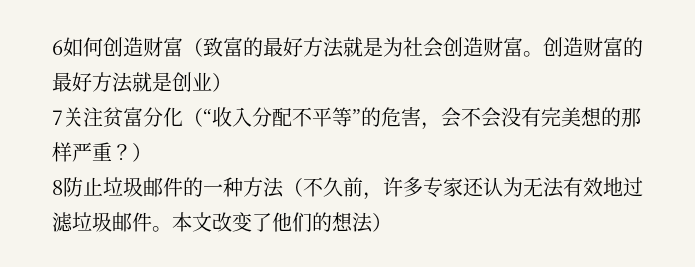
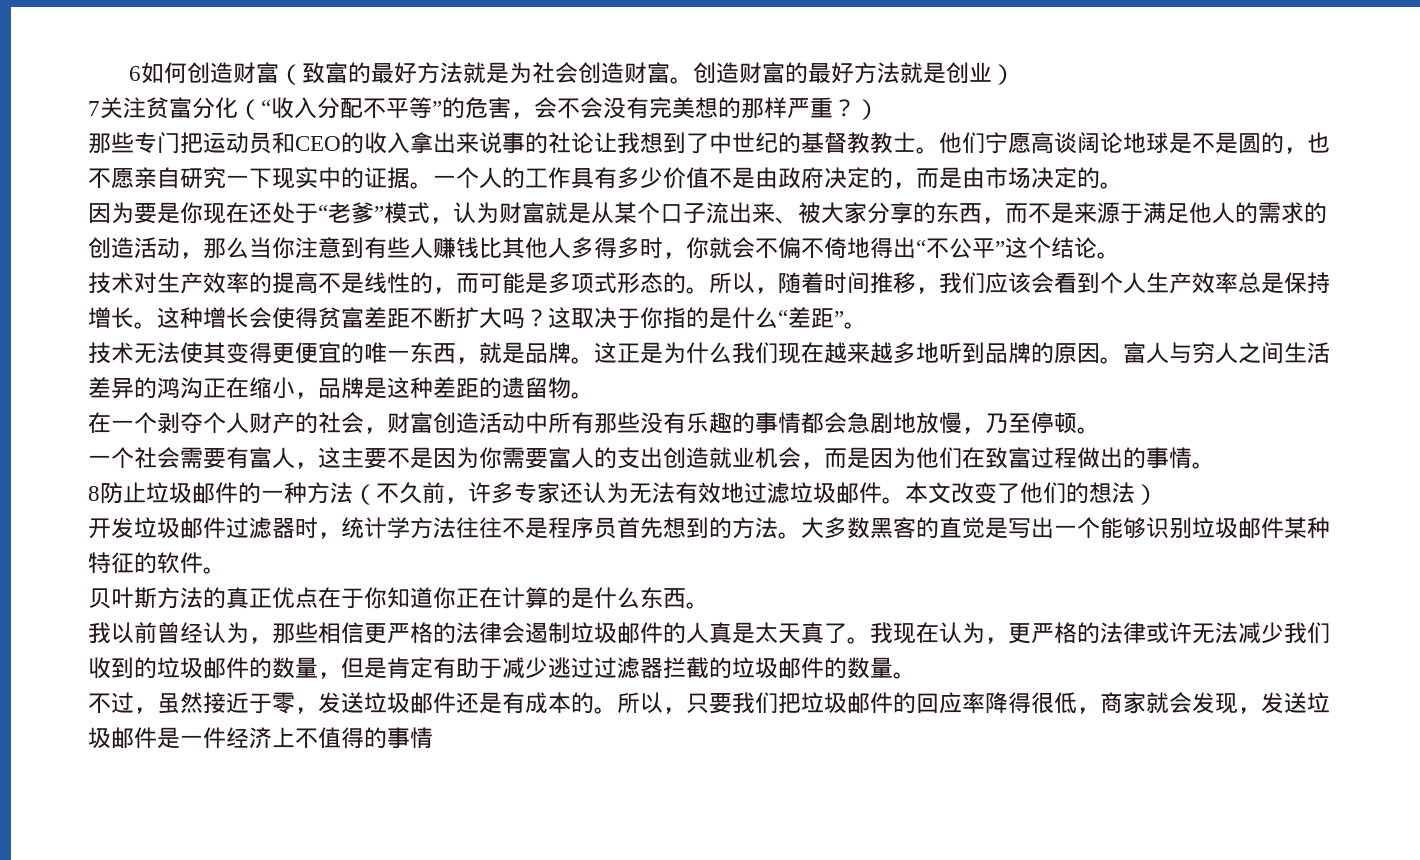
+ 那些专门把运动员和CEO的收入拿出来说事的社论让我想到了中世纪的基督教教士。他们宁愿高谈阔论地球是不是圆的，也不愿亲自研究一下现实中的证据。一个人的工作具有多少价值不是由政府决定的，而是由市场决定的。
+ 因为要是你现在还处于“老爹”模式，认为财富就是从某个口子流出来、被大家分享的东西，而不是来源于满足他人的需求的创造活动，那么当你注意到有些人赚钱比其他人多得多时，你就会不偏不倚地得出“不公平”这个结论。
+ 技术对生产效率的提高不是线性的，而可能是多项式形态的。所以，随着时间推移，我们应该会看到个人生产效率总是保持增长。这种增长会使得贫富差距不断扩大吗？这取决于你指的是什么“差距”。
+ 技术无法使其变得更便宜的唯一东西，就是品牌。这正是为什么我们现在越来越多地听到品牌的原因。富人与穷人之间生活差异的鸿沟正在缩小，品牌是这种差距的遗留物。
+ 在一个剥夺个人财产的社会，财富创造活动中所有那些没有乐趣的事情都会急剧地放慢，乃至停顿。
+ 一个社会需要有富人，这主要不是因为你需要富人的支出创造就业机会，而是因为他们在致富过程做出的事情。
+ 开发垃圾邮件过滤器时，统计学方法往往不是程序员首先想到的方法。大多数黑客的直觉是写出一个能够识别垃圾邮件某种特征的软件。
+ 贝叶斯方法的真正优点在于你知道你正在计算的是什么东西。
+ 我以前曾经认为，那些相信更严格的法律会遏制垃圾邮件的人真是太天真了。我现在认为，更严格的法律或许无法减少我们收到的垃圾邮件的数量，但是肯定有助于减少逃过过滤器拦截的垃圾邮件的数量。
+ 不过，虽然接近于零，发送垃圾邮件还是有成本的。所以，只要我们把垃圾邮件的回应率降得很低，商家就会发现，发送垃圾邮件是一件经济上不值得的事情

